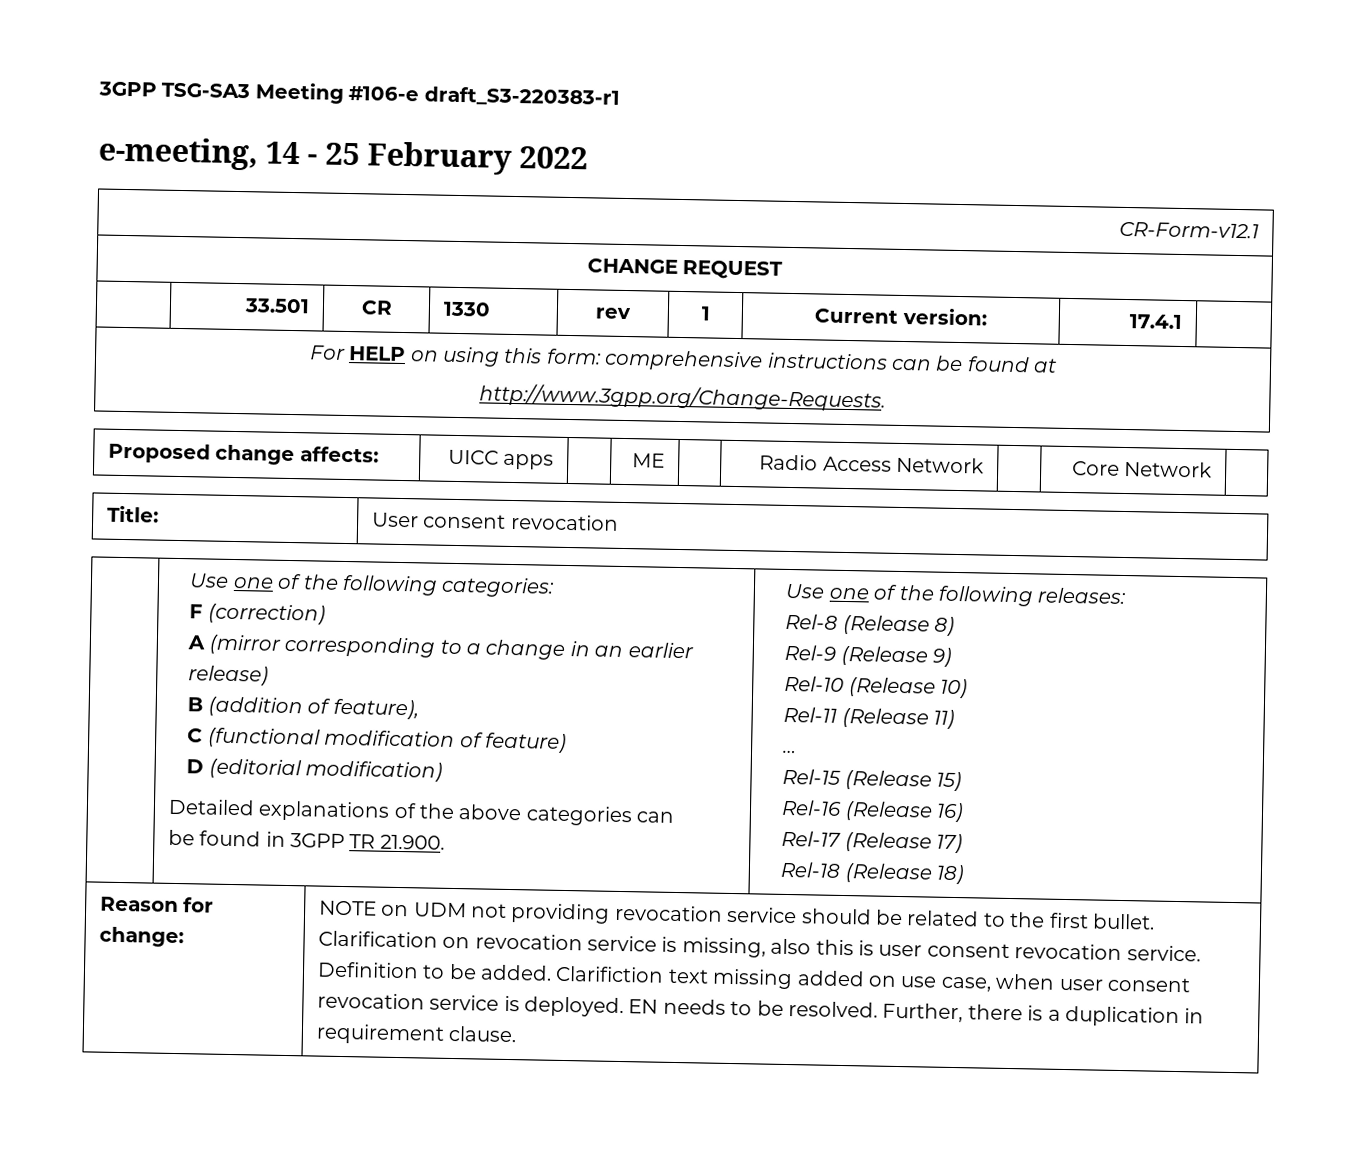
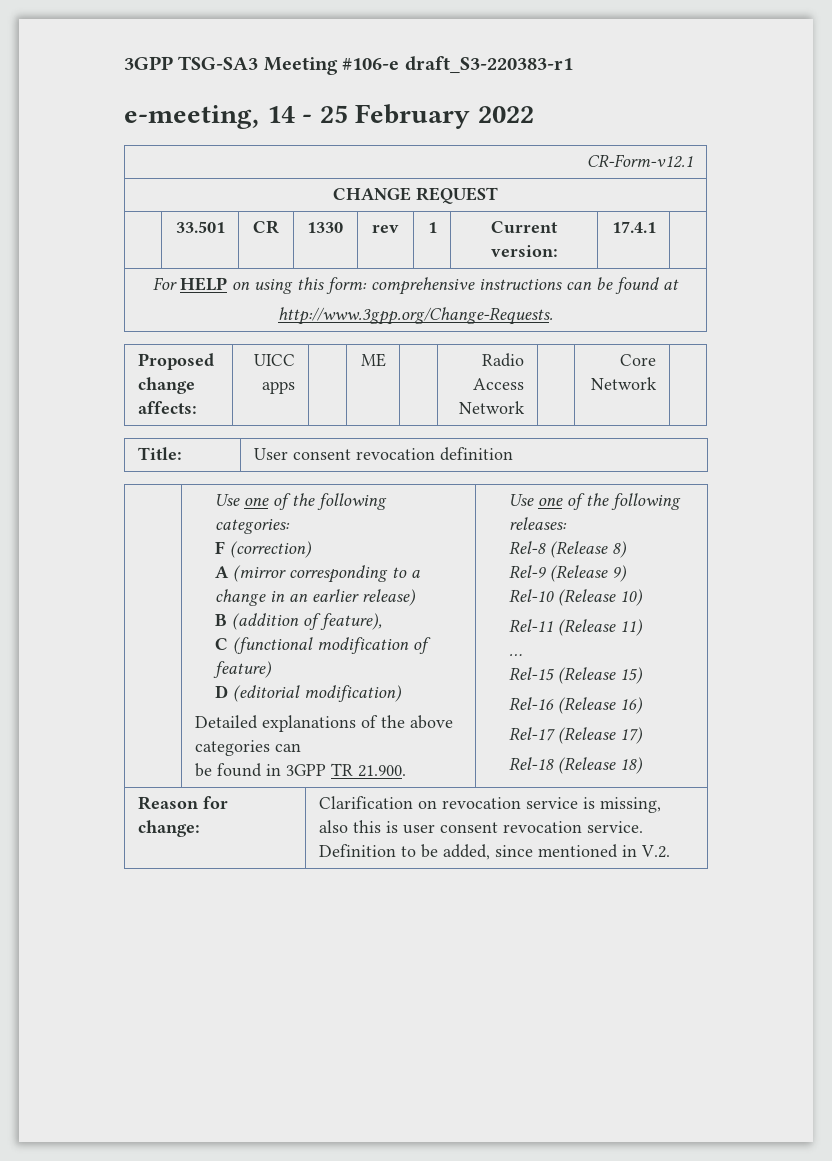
- Title: | User consent revocation
+ Title: | User consent revocation definition
- NOTE on UDM not providing revocation service should be related to the first bullet.
- Definition to be added. Clarifiction text missing added on use case, when user consent revocation service is deployed. EN needs to be resolved. Further, there is a duplication in requirement clause.
+ Definition to be added, since mentioned in V.2.

